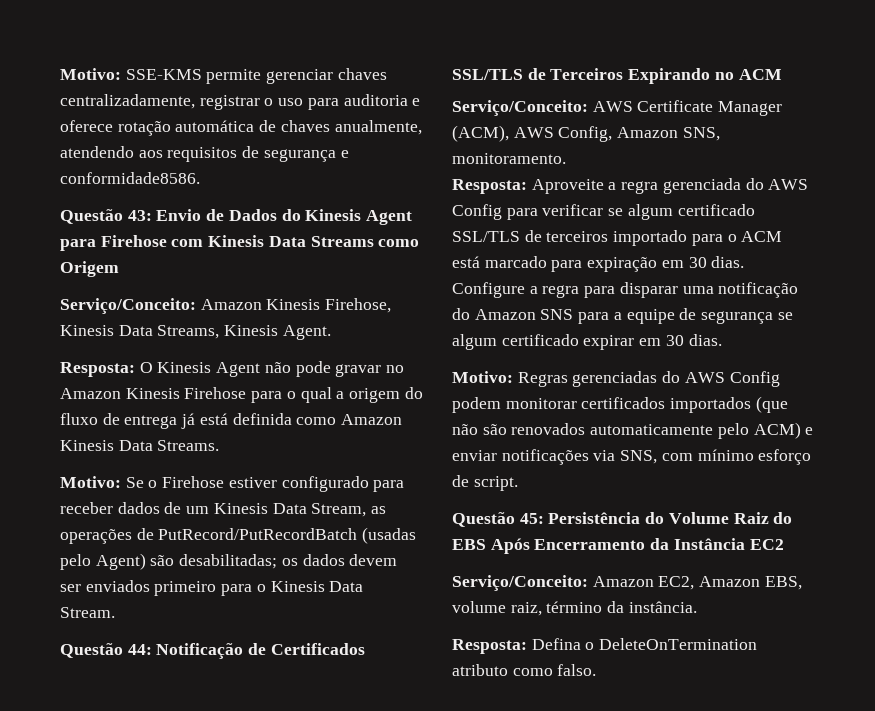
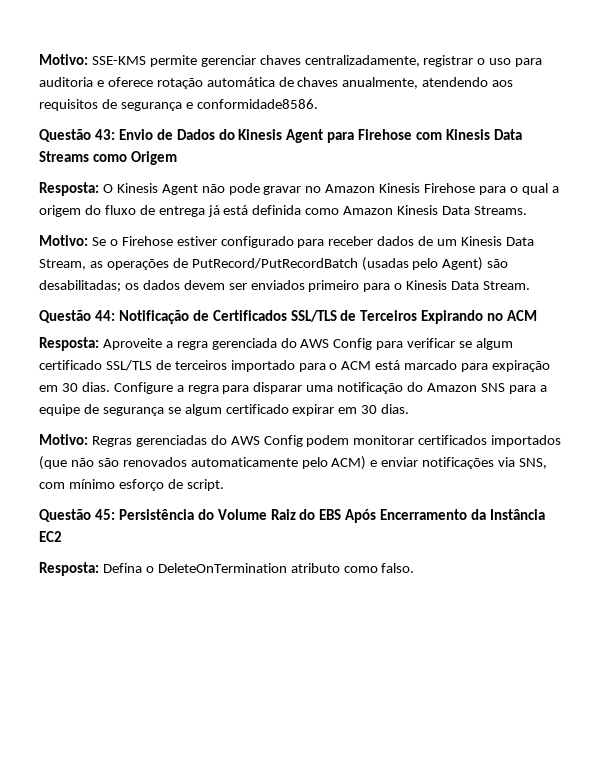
- Serviço/Conceito: Amazon Kinesis Firehose, Kinesis Data Streams, Kinesis Agent.
- Serviço/Conceito: AWS Certificate Manager (ACM), AWS Config, Amazon SNS, monitoramento.
- Serviço/Conceito: Amazon EC2, Amazon EBS, volume raiz, término da instância.

